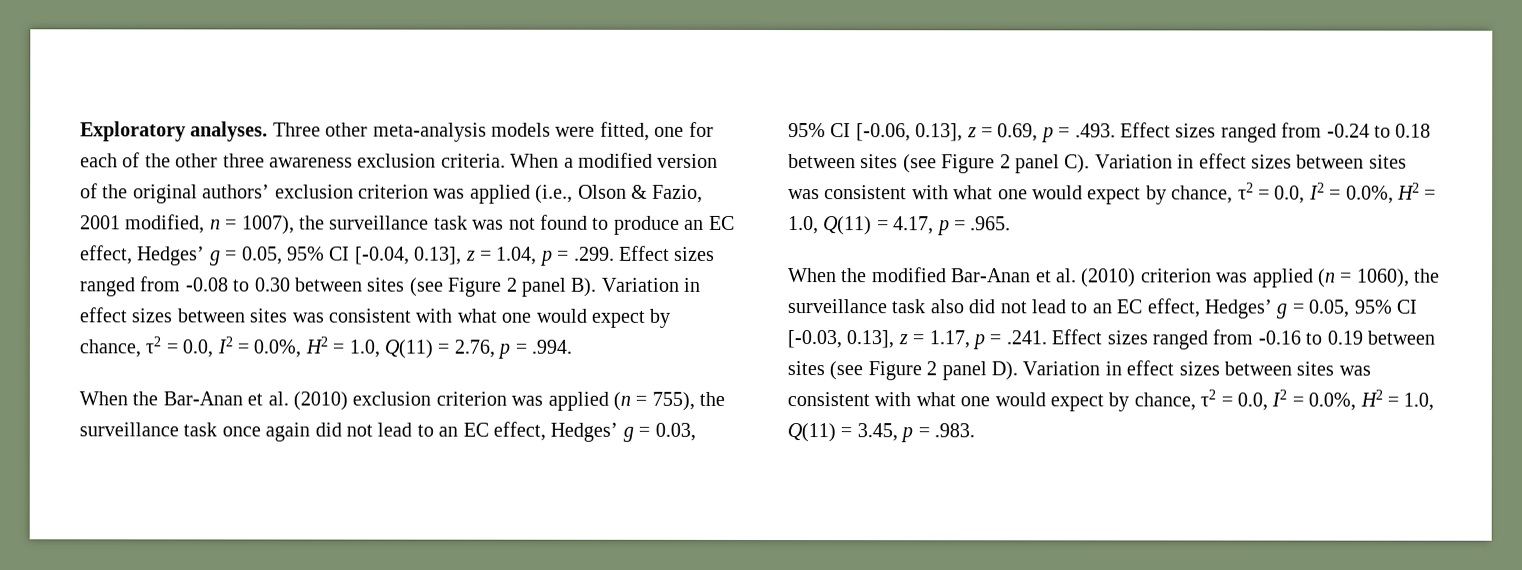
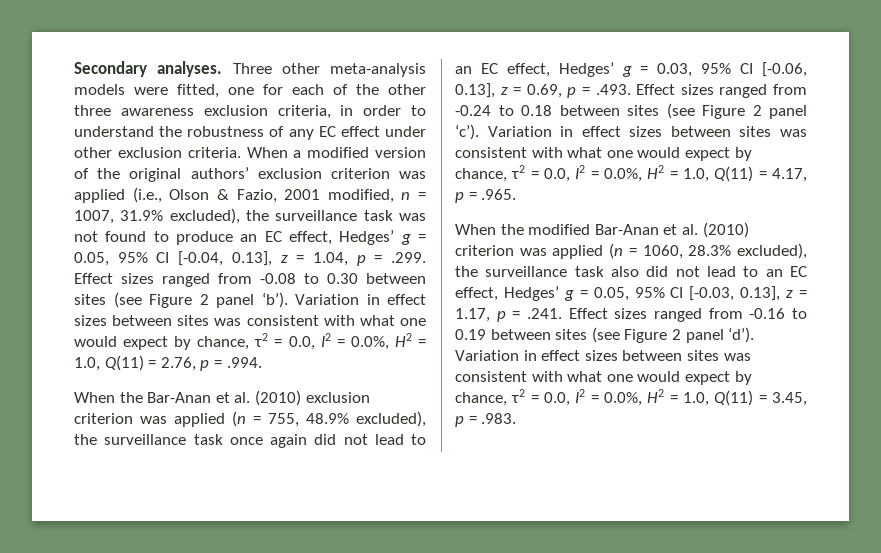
- Exploratory analyses.
+ Secondary analyses.
- Three other meta-analysis models were fitted, one for each of the other three awareness exclusion criteria.
+ Three other meta-analysis models were fitted, one for each of the other three awareness exclusion criteria, in order to understand the robustness of any EC effect under other exclusion criteria.
- When a modified version of the original authors’ exclusion criterion was applied (i.e., Olson & Fazio, 2001 modified, n = 1007), the surveillance task was not found to produce an EC effect, Hedges’ g = 0.05, 95% CI [-0.04, 0.13], z = 1.04, p = .299. Effect sizes ranged from -0.08 to 0.30 between sites (see Figure 2 panel B). Variation in effect sizes between sites was consistent with what one would expect by chance, τ2 = 0.0, I2 = 0.0%, H2 = 1.0, Q(11) = 2.76, p = .994.
+ When a modified version of the original authors’ exclusion criterion was applied (i.e., Olson & Fazio, 2001 modified, n = 1007, 31.9% excluded), the surveillance task was not found to produce an EC effect, Hedges’ g = 0.05, 95% CI [-0.04, 0.13], z = 1.04, p = .299. Effect sizes ranged from -0.08 to 0.30 between sites (see Figure 2 panel ‘b’). Variation in effect sizes between sites was consistent with what one would expect by chance, τ2 = 0.0, I2 = 0.0%, H2 = 1.0, Q(11) = 2.76, p = .994.
- When the Bar-Anan et al. (2010) exclusion criterion was applied (n = 755), the surveillance task once again did not lead to an EC effect, Hedges’ g = 0.03, 95% CI [-0.06, 0.13], z = 0.69, p = .493. Effect sizes ranged from -0.24 to 0.18 between sites (see Figure 2 panel C). Variation in effect sizes between sites was consistent with what one would expect by chance, τ2 = 0.0, I2 = 0.0%, H2 = 1.0, Q(11) = 4.17, p = .965.
+ When the Bar-Anan et al. (2010) exclusion criterion was applied (n = 755, 48.9% excluded), the surveillance task once again did not lead to an EC effect, Hedges’ g = 0.03, 95% CI [-0.06, 0.13], z = 0.69, p = .493. Effect sizes ranged from -0.24 to 0.18 between sites (see Figure 2 panel ‘c’). Variation in effect sizes between sites was consistent with what one would expect by chance, τ2 = 0.0, I2 = 0.0%, H2 = 1.0, Q(11) = 4.17, p = .965.
- When the modified Bar-Anan et al. (2010) criterion was applied (n = 1060), the surveillance task also did not lead to an EC effect, Hedges’ g = 0.05, 95% CI [-0.03, 0.13], z = 1.17, p = .241. Effect sizes ranged from -0.16 to 0.19 between sites (see Figure 2 panel D). Variation in effect sizes between sites was consistent with what one would expect by chance, τ2 = 0.0, I2 = 0.0%, H2 = 1.0, Q(11) = 3.45, p = .983.
+ When the modified Bar-Anan et al. (2010) criterion was applied (n = 1060, 28.3% excluded), the surveillance task also did not lead to an EC effect, Hedges’ g = 0.05, 95% CI [-0.03, 0.13], z = 1.17, p = .241. Effect sizes ranged from -0.16 to 0.19 between sites (see Figure 2 panel ‘d’). Variation in effect sizes between sites was consistent with what one would expect by chance, τ2 = 0.0, I2 = 0.0%, H2 = 1.0, Q(11) = 3.45, p = .983.

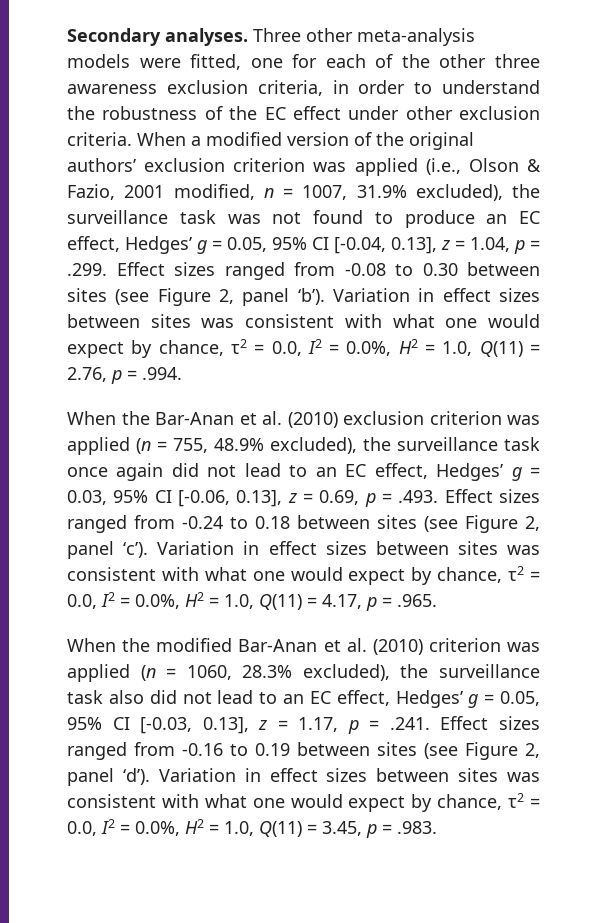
- Three other meta-analysis models were fitted, one for each of the other three awareness exclusion criteria, in order to understand the robustness of any EC effect under other exclusion criteria.
+ Three other meta-analysis models were fitted, one for each of the other three awareness exclusion criteria, in order to understand the robustness of the EC effect under other exclusion criteria.
- When a modified version of the original authors’ exclusion criterion was applied (i.e., Olson & Fazio, 2001 modified, n = 1007, 31.9% excluded), the surveillance task was not found to produce an EC effect, Hedges’ g = 0.05, 95% CI [-0.04, 0.13], z = 1.04, p = .299. Effect sizes ranged from -0.08 to 0.30 between sites (see Figure 2 panel ‘b’).
+ When a modified version of the original authors’ exclusion criterion was applied (i.e., Olson & Fazio, 2001 modified, n = 1007, 31.9% excluded), the surveillance task was not found to produce an EC effect, Hedges’ g = 0.05, 95% CI [-0.04, 0.13], z = 1.04, p = .299. Effect sizes ranged from -0.08 to 0.30 between sites (see Figure 2, panel ‘b’).
- When the Bar-Anan et al. (2010) exclusion criterion was applied (n = 755, 48.9% excluded), the surveillance task once again did not lead to an EC effect, Hedges’ g = 0.03, 95% CI [-0.06, 0.13], z = 0.69, p = .493. Effect sizes ranged from -0.24 to 0.18 between sites (see Figure 2 panel ‘c’).
+ When the Bar-Anan et al. (2010) exclusion criterion was applied (n = 755, 48.9% excluded), the surveillance task once again did not lead to an EC effect, Hedges’ g = 0.03, 95% CI [-0.06, 0.13], z = 0.69, p = .493. Effect sizes ranged from -0.24 to 0.18 between sites (see Figure 2, panel ‘c’).
- When the modified Bar-Anan et al. (2010) criterion was applied (n = 1060, 28.3% excluded), the surveillance task also did not lead to an EC effect, Hedges’ g = 0.05, 95% CI [-0.03, 0.13], z = 1.17, p = .241. Effect sizes ranged from -0.16 to 0.19 between sites (see Figure 2 panel ‘d’).
+ When the modified Bar-Anan et al. (2010) criterion was applied (n = 1060, 28.3% excluded), the surveillance task also did not lead to an EC effect, Hedges’ g = 0.05, 95% CI [-0.03, 0.13], z = 1.17, p = .241. Effect sizes ranged from -0.16 to 0.19 between sites (see Figure 2, panel ‘d’).

